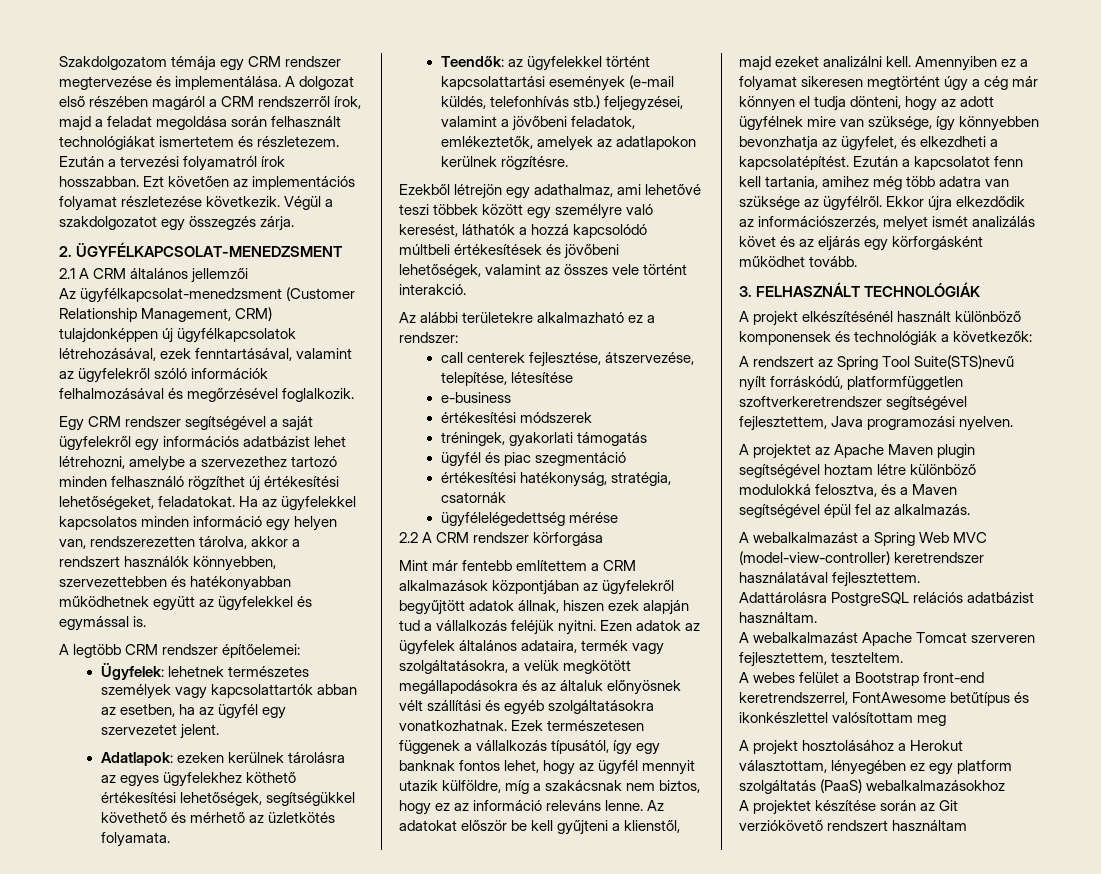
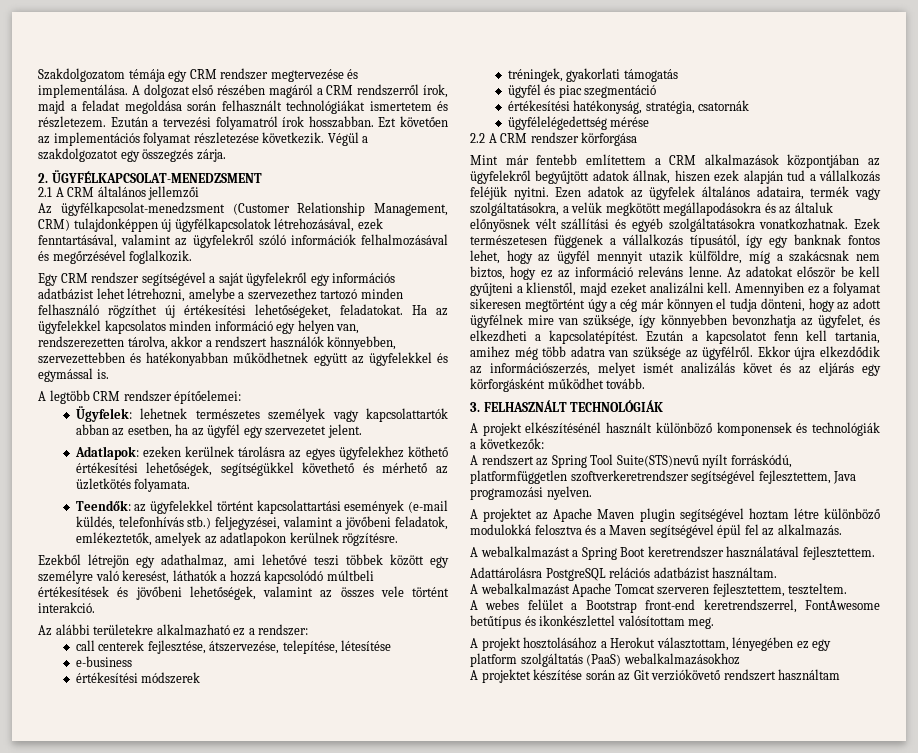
- A projektet az Apache Maven plugin segítségével hoztam létre különböző modulokká felosztva, és a Maven segítségével épül fel az alkalmazás.
+ A projektet az Apache Maven plugin segítségével hoztam létre különböző modulokká felosztva és a Maven segítségével épül fel az alkalmazás.
- A webalkalmazást a Spring Web MVC (model-view-controller) keretrendszer használatával fejlesztettem.
+ A webalkalmazást a Spring Boot keretrendszer használatával fejlesztettem.
- A webes felület a Bootstrap front-end keretrendszerrel, FontAwesome betűtípus és ikonkészlettel valósítottam meg
+ A webes felület a Bootstrap front-end keretrendszerrel, FontAwesome betűtípus és ikonkészlettel valósítottam meg.

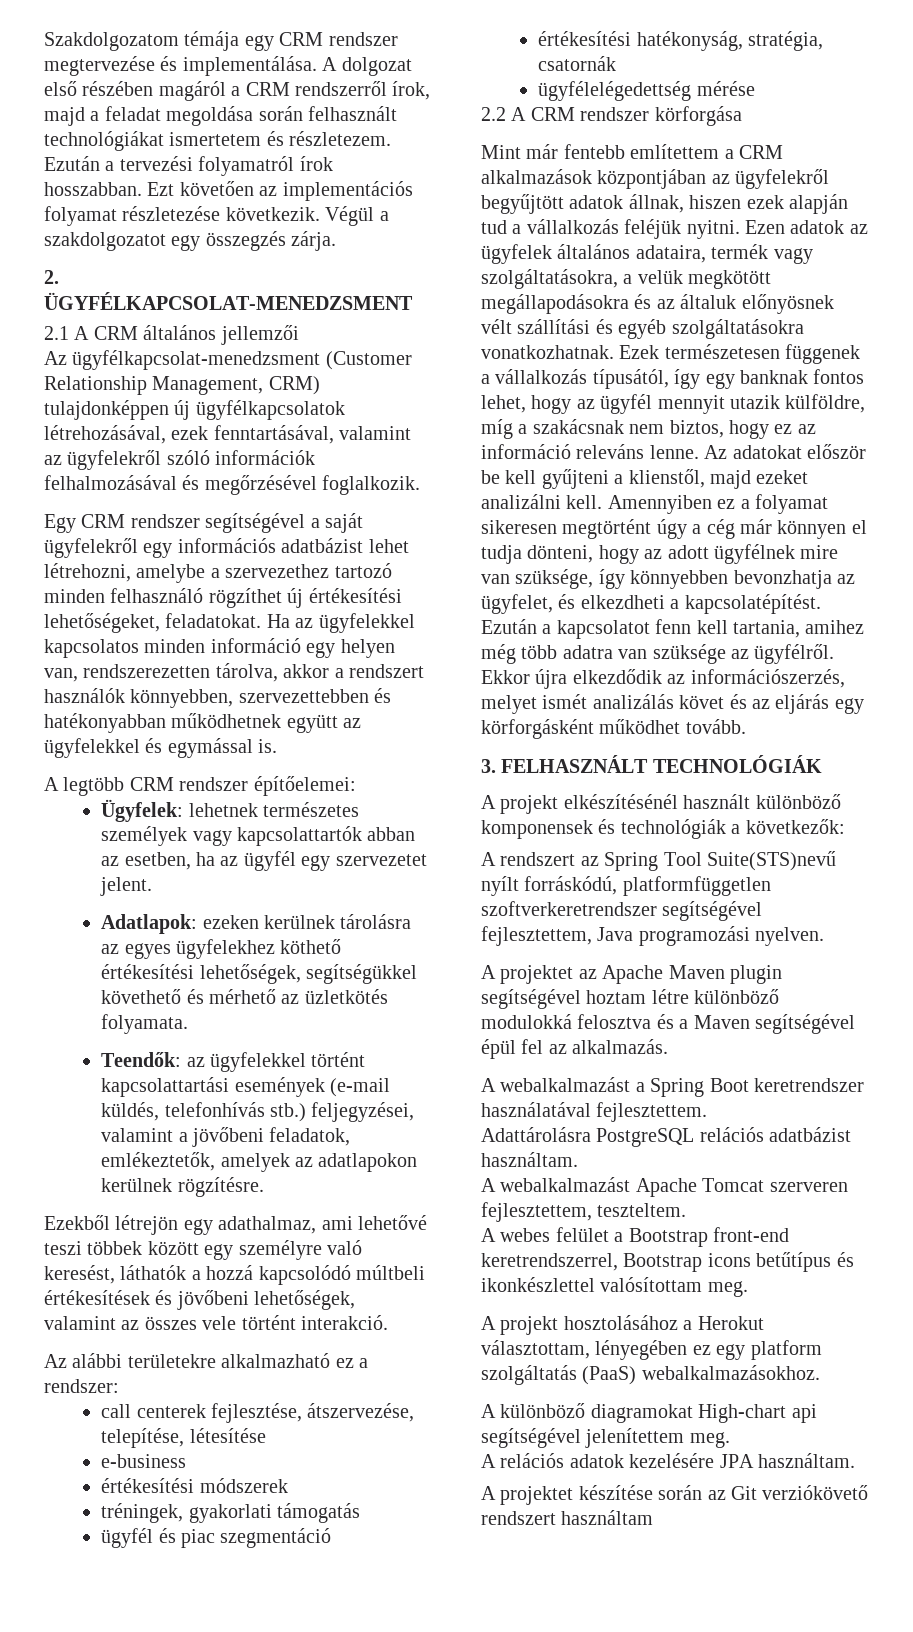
- A webes felület a Bootstrap front-end keretrendszerrel, FontAwesome betűtípus és ikonkészlettel valósítottam meg.
+ A webes felület a Bootstrap front-end keretrendszerrel, Bootstrap icons betűtípus és ikonkészlettel valósítottam meg.
- A projekt hosztolásához a Herokut választottam, lényegében ez egy platform szolgáltatás (PaaS) webalkalmazásokhoz
+ A projekt hosztolásához a Herokut választottam, lényegében ez egy platform szolgáltatás (PaaS) webalkalmazásokhoz.
+ A különböző diagramokat High-chart api segítségével jelenítettem meg.
+ A relációs adatok kezelésére JPA használtam.

